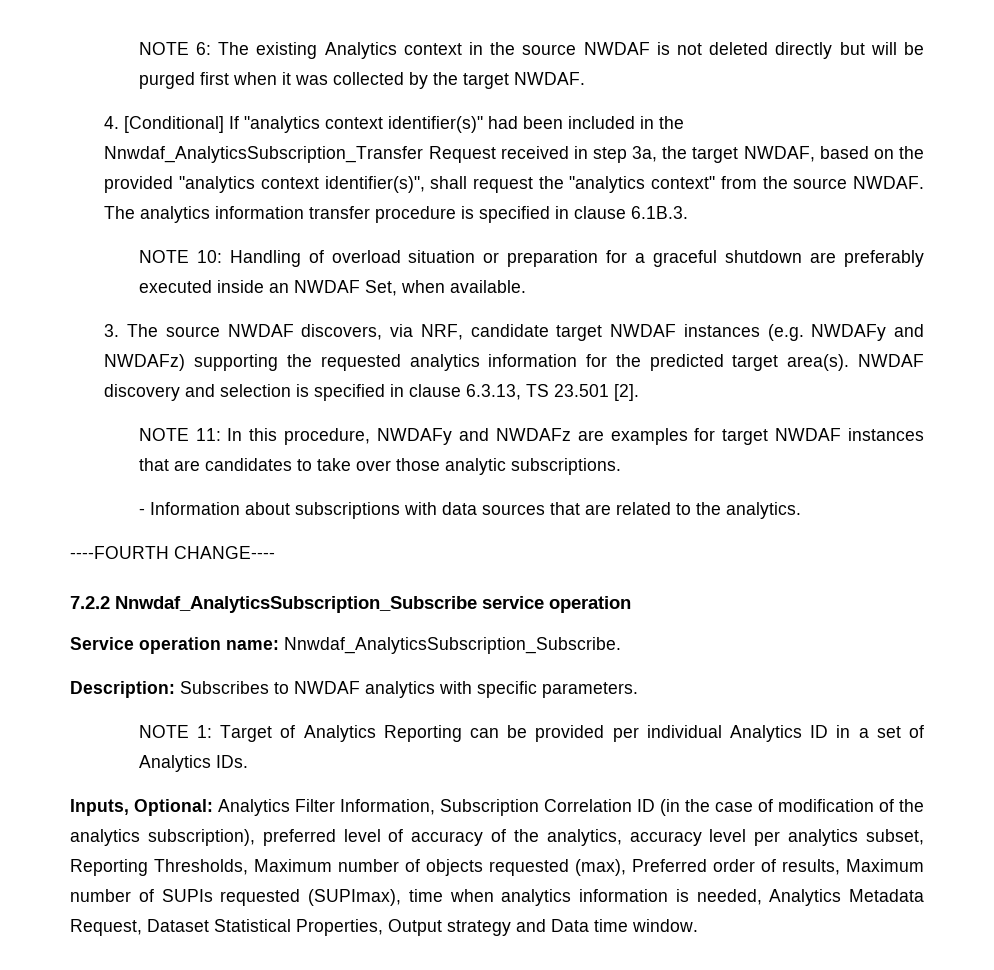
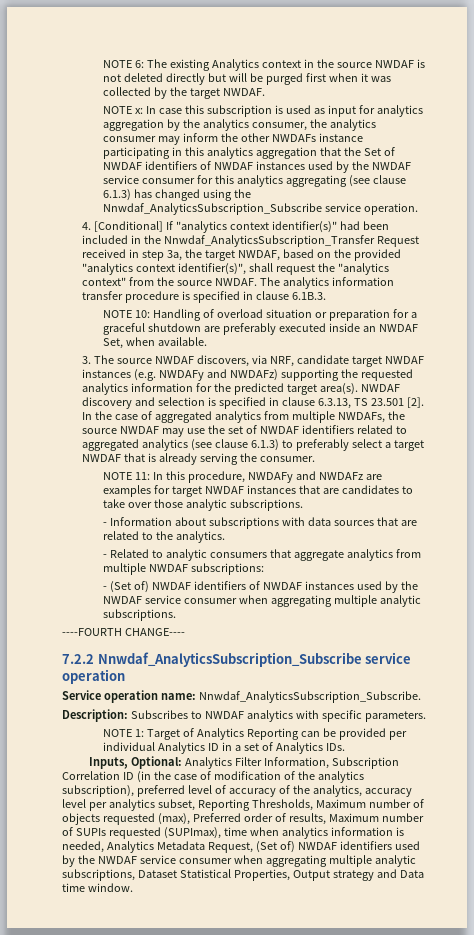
+ NOTE x: In case this subscription is used as input for analytics aggregation by the analytics consumer, the analytics consumer may inform the other NWDAFs instance participating in this analytics aggregation that the Set of NWDAF identifiers of NWDAF instances used by the NWDAF service consumer for this analytics aggregating (see clause 6.1.3) has changed using the Nnwdaf_AnalyticsSubscription_Subscribe service operation.
+ In the case of aggregated analytics from multiple NWDAFs, the source NWDAF may use the set of NWDAF identifiers related to aggregated analytics (see clause 6.1.3) to preferably select a target NWDAF that is already serving the consumer.
+ - Related to analytic consumers that aggregate analytics from multiple NWDAF subscriptions:
+ - (Set of) NWDAF identifiers of NWDAF instances used by the NWDAF service consumer when aggregating multiple analytic subscriptions.
- Analytics Filter Information, Subscription Correlation ID (in the case of modification of the analytics subscription), preferred level of accuracy of the analytics, accuracy level per analytics subset, Reporting Thresholds, Maximum number of objects requested (max), Preferred order of results, Maximum number of SUPIs requested (SUPImax), time when analytics information is needed, Analytics Metadata Request, Dataset Statistical Properties, Output strategy and Data time window.
+ Analytics Filter Information, Subscription Correlation ID (in the case of modification of the analytics subscription), preferred level of accuracy of the analytics, accuracy level per analytics subset, Reporting Thresholds, Maximum number of objects requested (max), Preferred order of results, Maximum number of SUPIs requested (SUPImax), time when analytics information is needed, Analytics Metadata Request, (Set of) NWDAF identifiers used by the NWDAF service consumer when aggregating multiple analytic subscriptions, Dataset Statistical Properties, Output strategy and Data time window.

